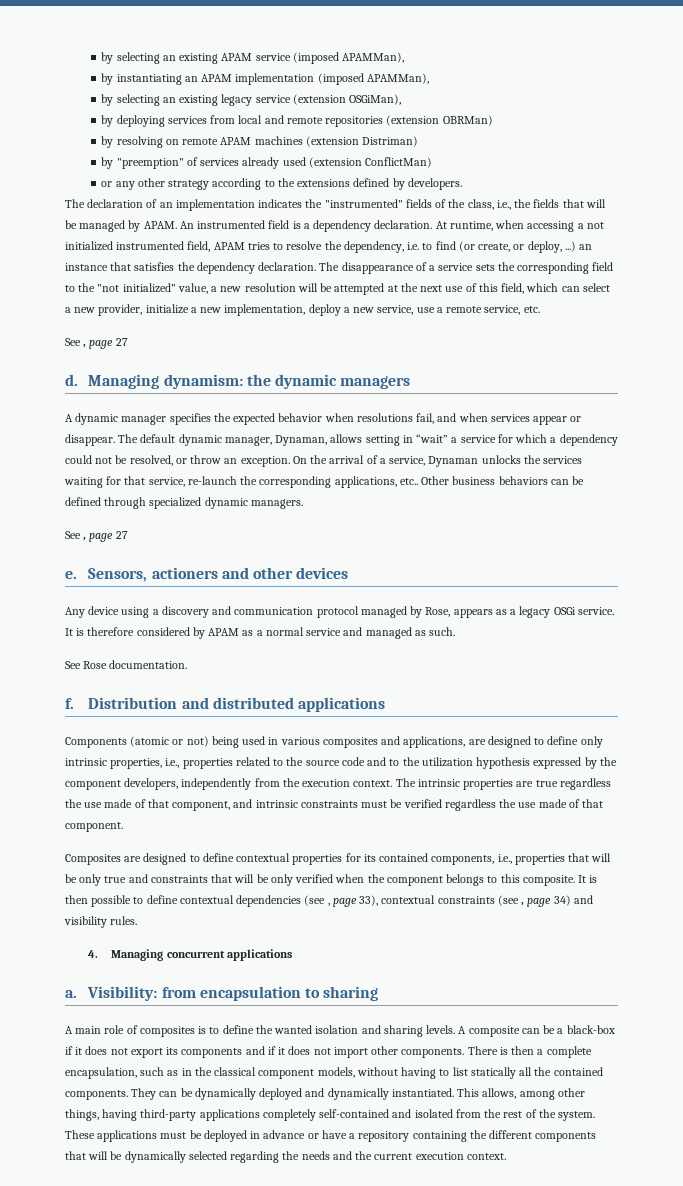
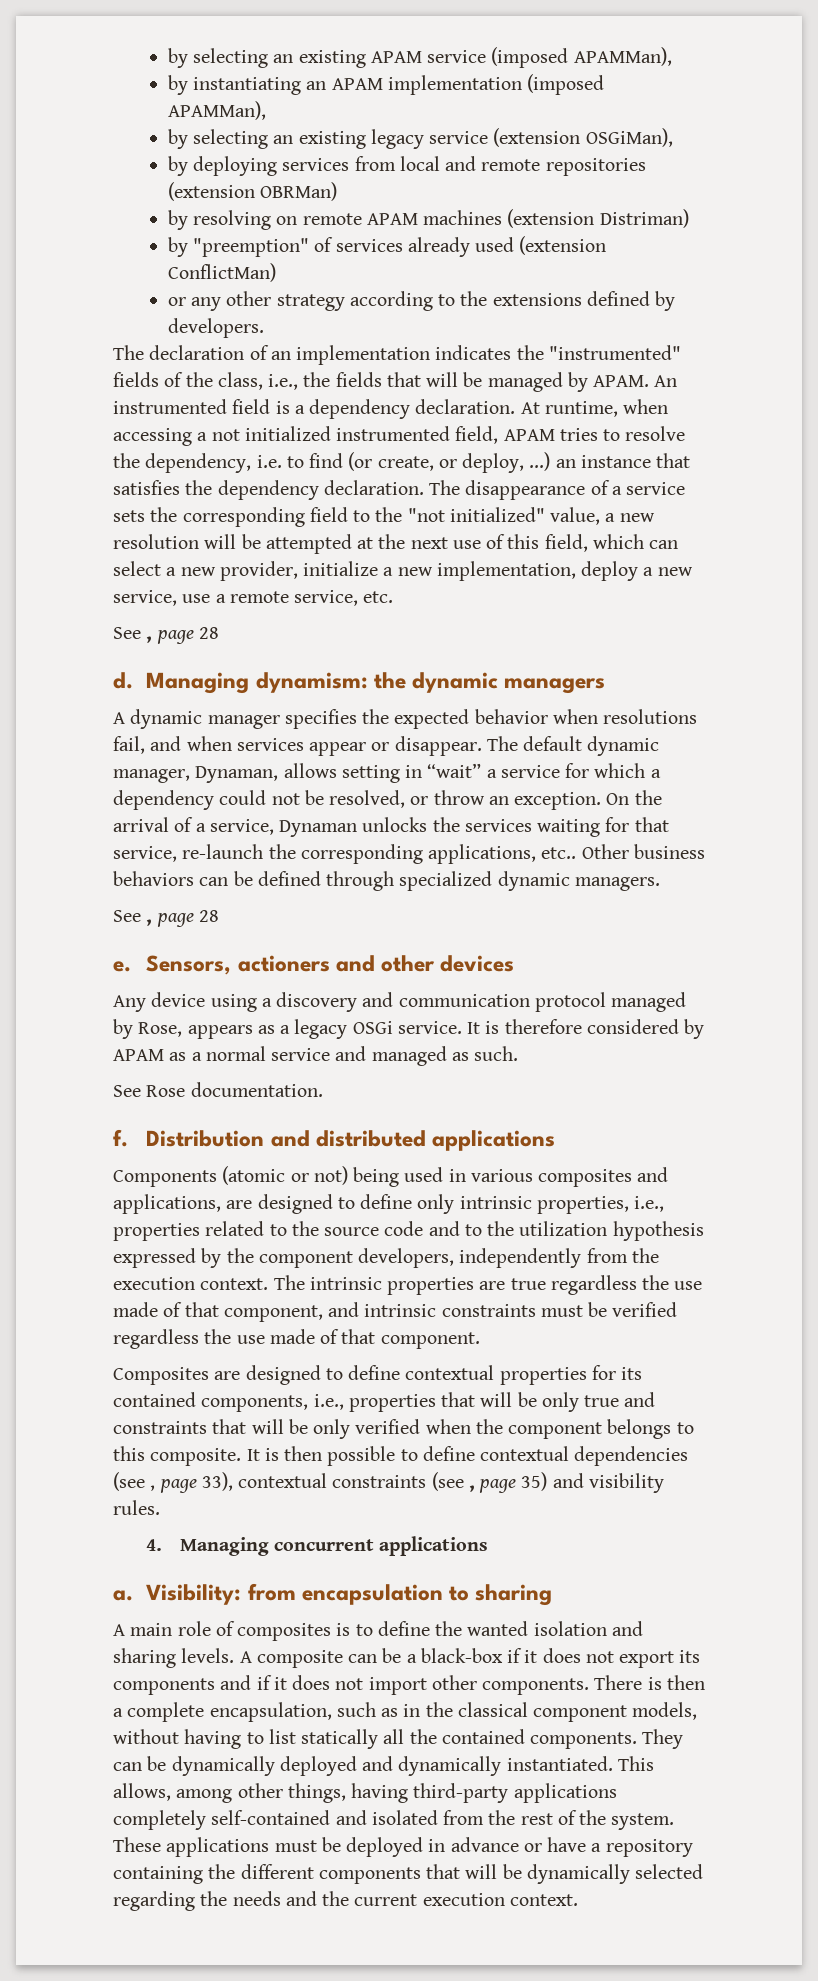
  The disappearance of a service sets the corresponding field to the "not initialized" value, a new resolution will be attempted at the next use of this field, which can select a new provider, initialize a new implementation, deploy a new service, use a remote service, etc.
- See , page 27
+ See , page 28
  Other business behaviors can be defined through specialized dynamic managers.
- See , page 27
+ See , page 28
- It is then possible to define contextual dependencies (see , page 33), contextual constraints (see , page 34) and visibility rules.
+ It is then possible to define contextual dependencies (see , page 33), contextual constraints (see , page 35) and visibility rules.

